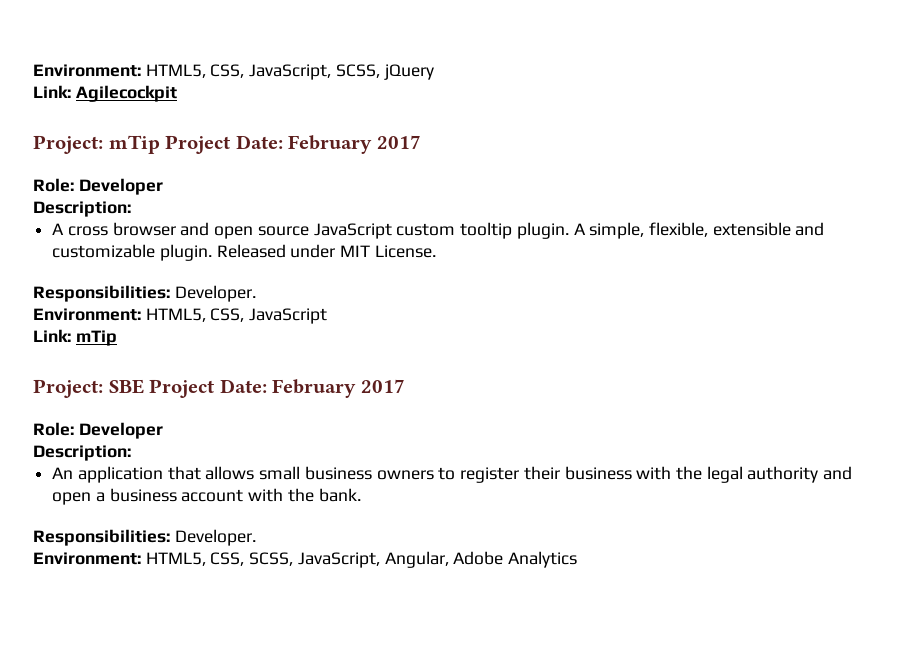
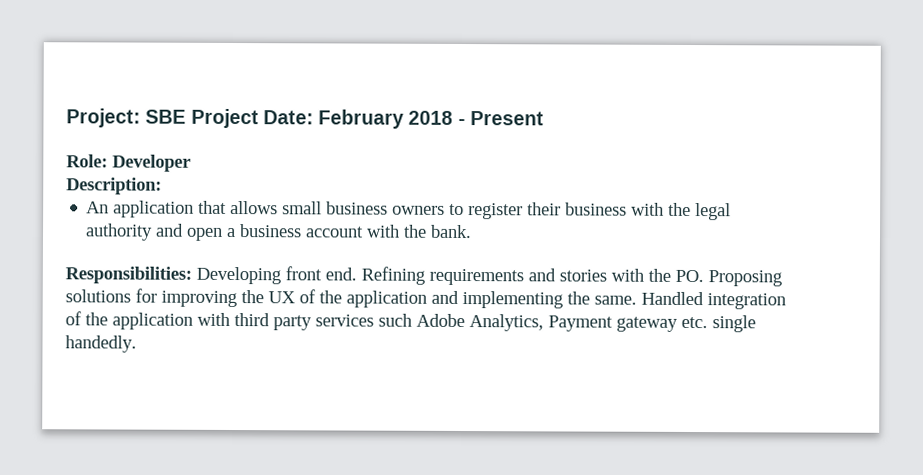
- Environment: HTML5, CSS, JavaScript, SCSS, jQuery
- Link: Agilecockpit
- Project: mTip Project Date: February 2017
- Role: Developer
- Description:
- A cross browser and open source JavaScript custom tooltip plugin. A simple, flexible, extensible and customizable plugin. Released under MIT License.
- Responsibilities: Developer.
- Environment: HTML5, CSS, JavaScript
- Link: mTip
- Project: SBE Project Date: February 2017
+ Project: SBE Project Date: February 2018 - Present
  An application that allows small business owners to register their business with the legal authority and open a business account with the bank.
- Responsibilities: Developer.
- Environment: HTML5, CSS, SCSS, JavaScript, Angular, Adobe Analytics
+ Responsibilities: Developing front end. Refining requirements and stories with the PO. Proposing solutions for improving the UX of the application and implementing the same. Handled integration of the application with third party services such Adobe Analytics, Payment gateway etc. single handedly.

